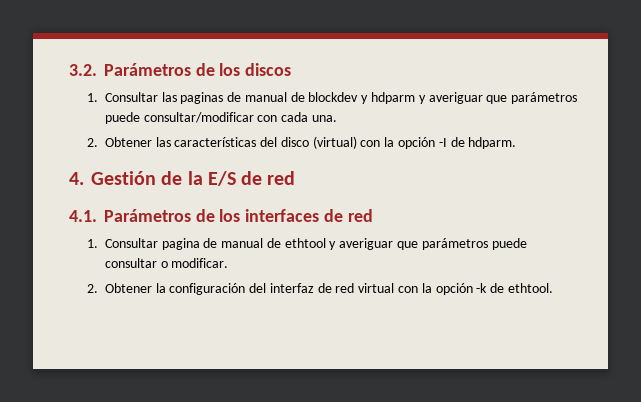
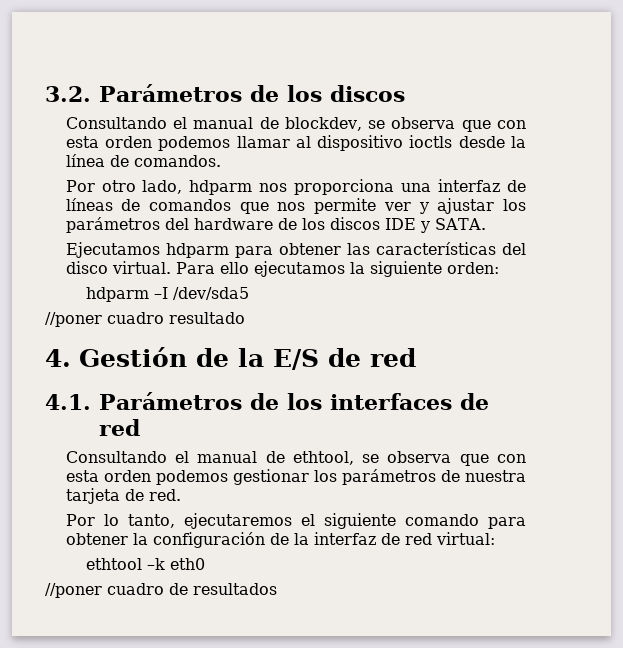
- 1. Consultar las paginas de manual de blockdev y hdparm y averiguar que parámetros puede consultar/modificar con cada una.
- 2. Obtener las características del disco (virtual) con la opción -I de hdparm.
+ Consultando el manual de blockdev, se observa que con esta orden podemos llamar al dispositivo ioctls desde la línea de comandos.
+ Por otro lado, hdparm nos proporciona una interfaz de líneas de comandos que nos permite ver y ajustar los parámetros del hardware de los discos IDE y SATA.
+ Ejecutamos hdparm para obtener las características del disco virtual. Para ello ejecutamos la siguiente orden:
+ hdparm –I /dev/sda5
+ //poner cuadro resultado
- 1. Consultar pagina de manual de ethtool y averiguar que parámetros puede consultar o modificar.
- 2. Obtener la configuración del interfaz de red virtual con la opción -k de ethtool.
+ Consultando el manual de ethtool, se observa que con esta orden podemos gestionar los parámetros de nuestra tarjeta de red.
+ Por lo tanto, ejecutaremos el siguiente comando para obtener la configuración de la interfaz de red virtual:
+ ethtool –k eth0
+ //poner cuadro de resultados

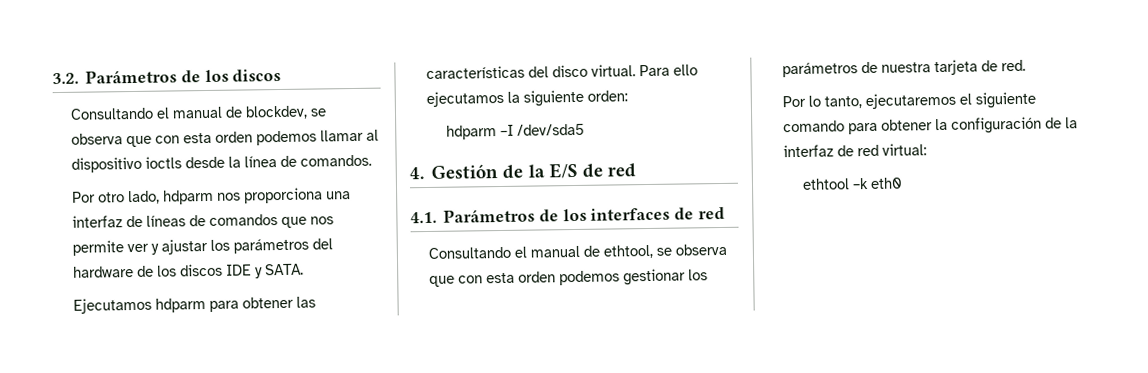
- //poner cuadro resultado
- //poner cuadro de resultados

